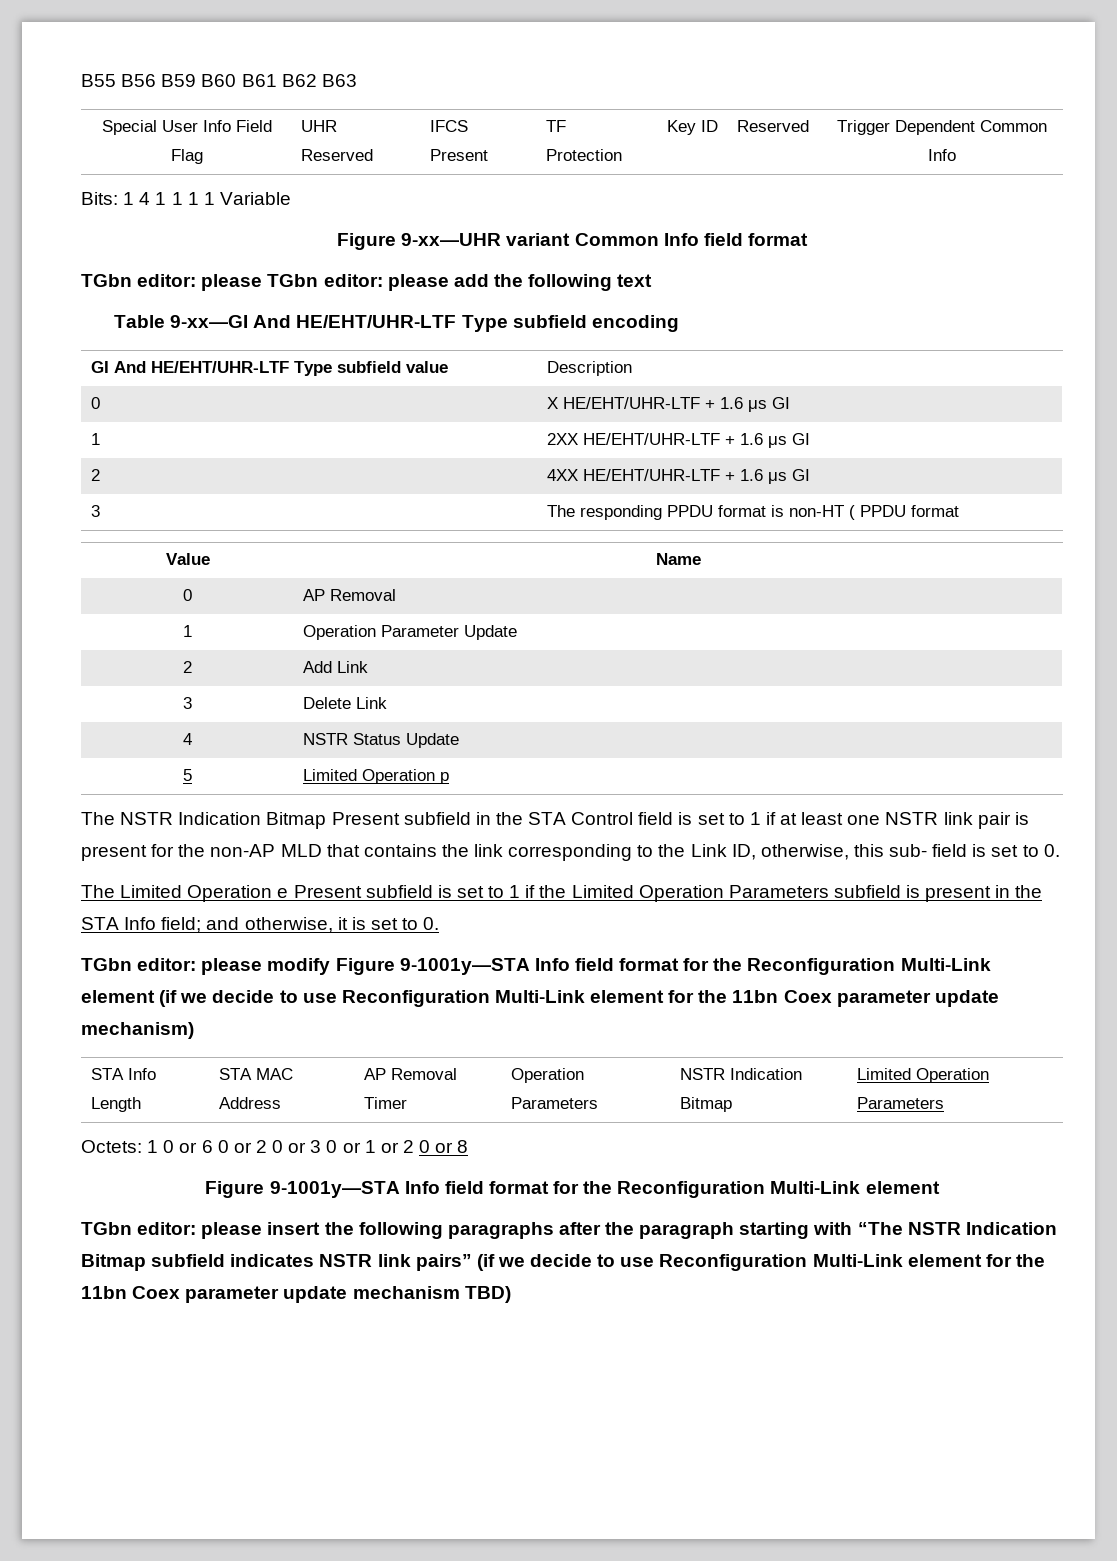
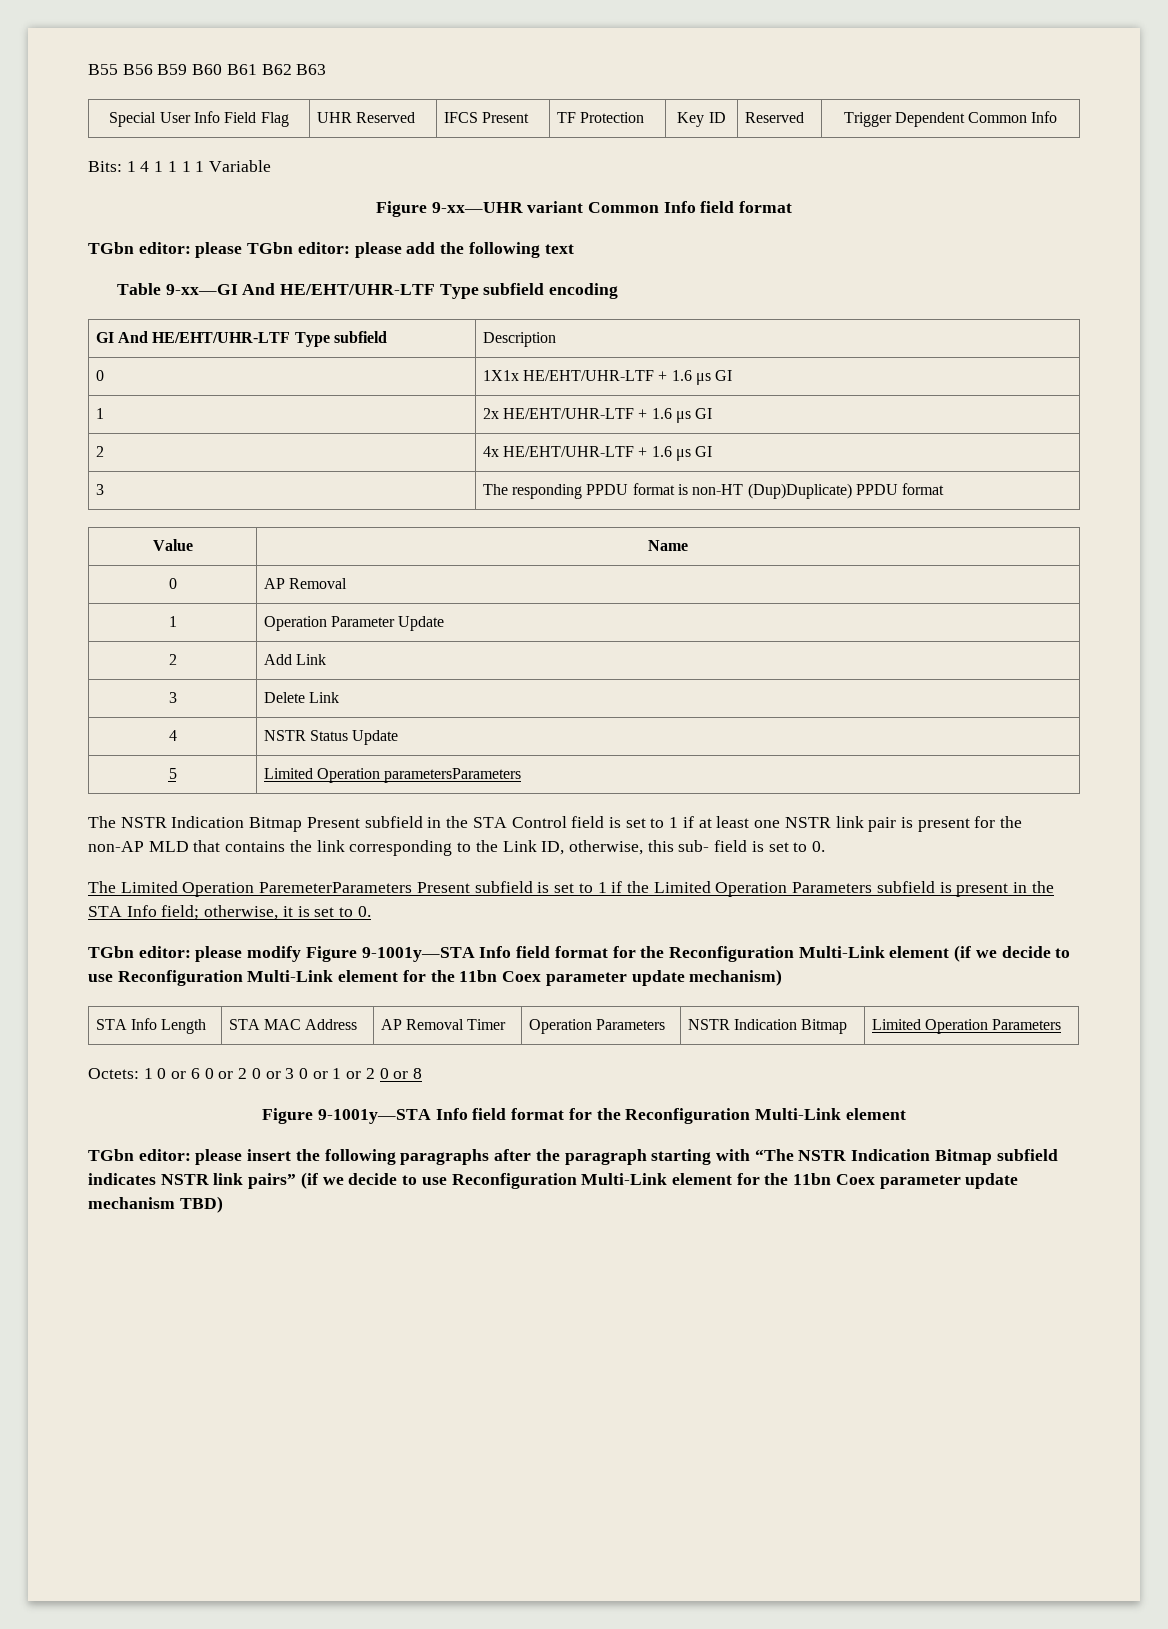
- GI And HE/EHT/UHR-LTF Type subfield value | Description
+ GI And HE/EHT/UHR-LTF Type subfield | Description
- 0 | Χ HE/EHT/UHR-LTF + 1.6 μs GI
+ 0 | 1Χ1x HE/EHT/UHR-LTF + 1.6 μs GI
- 1 | 2ΧΧ HE/EHT/UHR-LTF + 1.6 μs GI
+ 1 | 2x HE/EHT/UHR-LTF + 1.6 μs GI
- 2 | 4ΧΧ HE/EHT/UHR-LTF + 1.6 μs GI
+ 2 | 4x HE/EHT/UHR-LTF + 1.6 μs GI
- 3 | The responding PPDU format is non-HT ( PPDU format
+ 3 | The responding PPDU format is non-HT (Dup)Duplicate) PPDU format
- 5 | Limited Operation p
+ 5 | Limited Operation parametersParameters
- The Limited Operation e Present subfield is set to 1 if the Limited Operation Parameters subfield is present in the STA Info field; and otherwise, it is set to 0.
+ The Limited Operation ParemeterParameters Present subfield is set to 1 if the Limited Operation Parameters subfield is present in the STA Info field; otherwise, it is set to 0.

